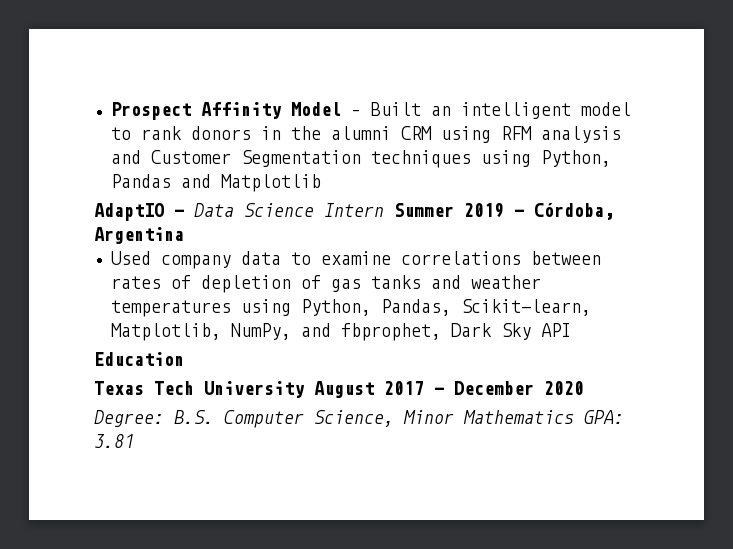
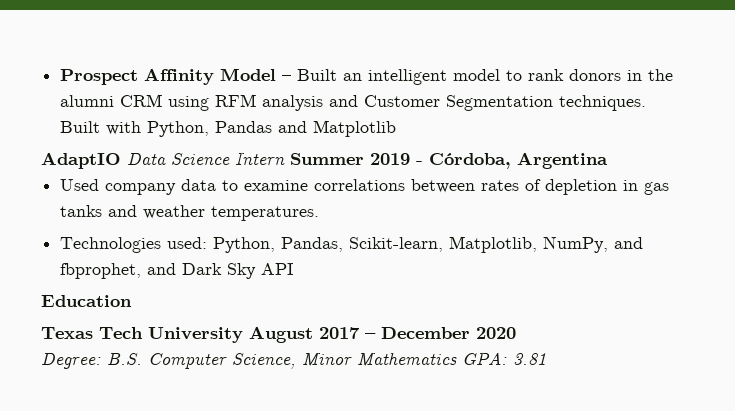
- Prospect Affinity Model – Built an intelligent model to rank donors in the alumni CRM using RFM analysis and Customer Segmentation techniques using Python, Pandas and Matplotlib
+ Prospect Affinity Model – Built an intelligent model to rank donors in the alumni CRM using RFM analysis and Customer Segmentation techniques. Built with Python, Pandas and Matplotlib
- AdaptIO - Data Science Intern Summer 2019 - Córdoba, Argentina
+ AdaptIO Data Science Intern Summer 2019 - Córdoba, Argentina
- Used company data to examine correlations between rates of depletion of gas tanks and weather temperatures using Python, Pandas, Scikit-learn, Matplotlib, NumPy, and fbprophet, Dark Sky API
+ Used company data to examine correlations between rates of depletion in gas tanks and weather temperatures.
+ Technologies used: Python, Pandas, Scikit-learn, Matplotlib, NumPy, and fbprophet, and Dark Sky API

